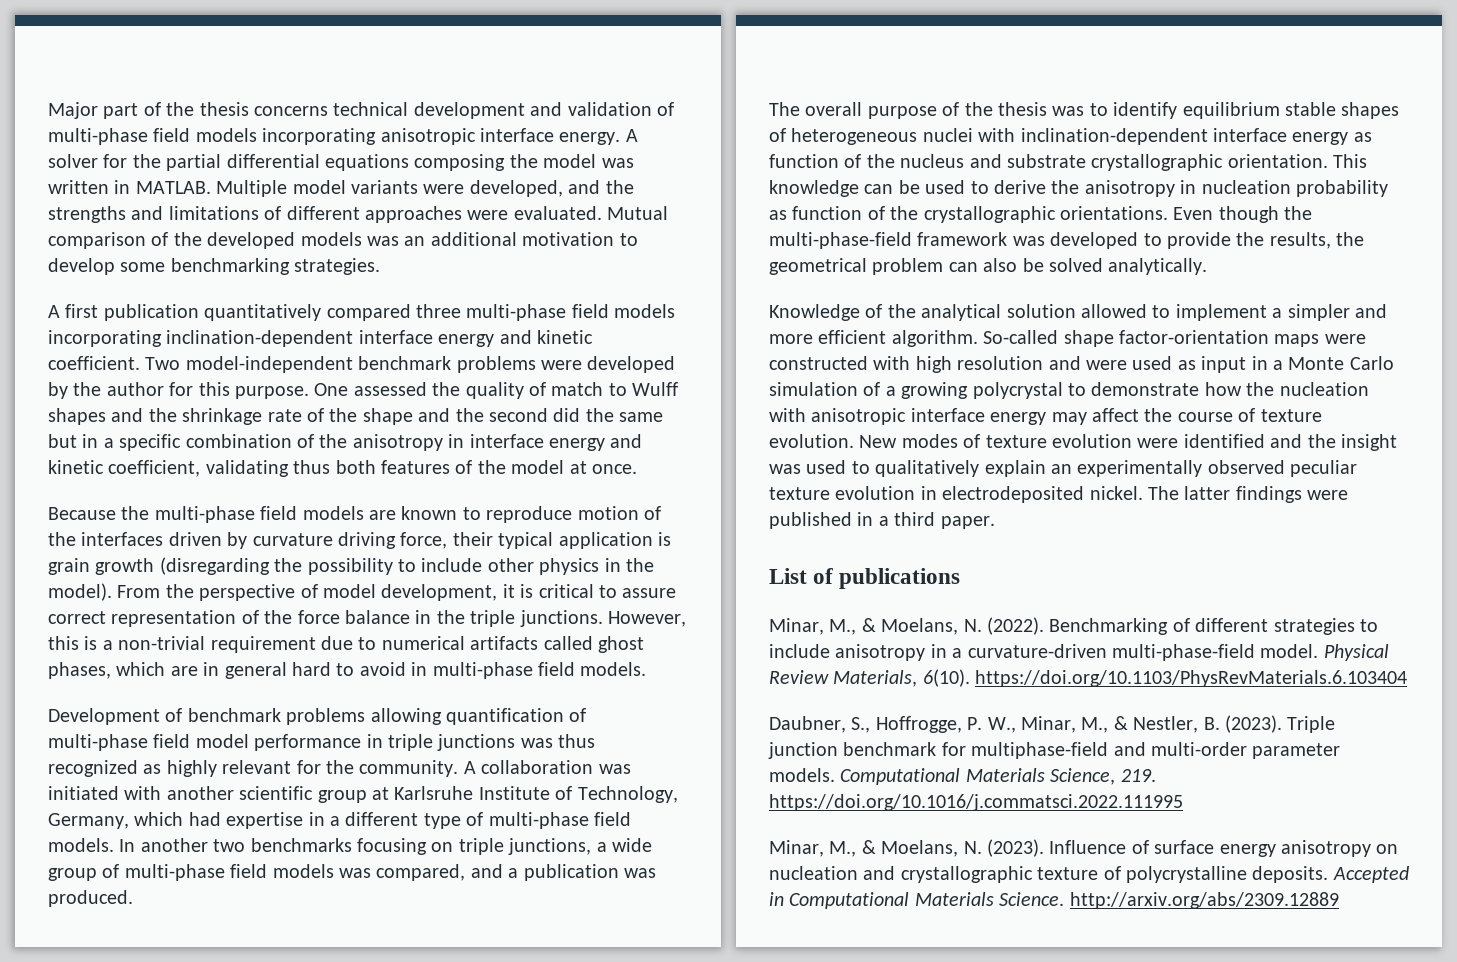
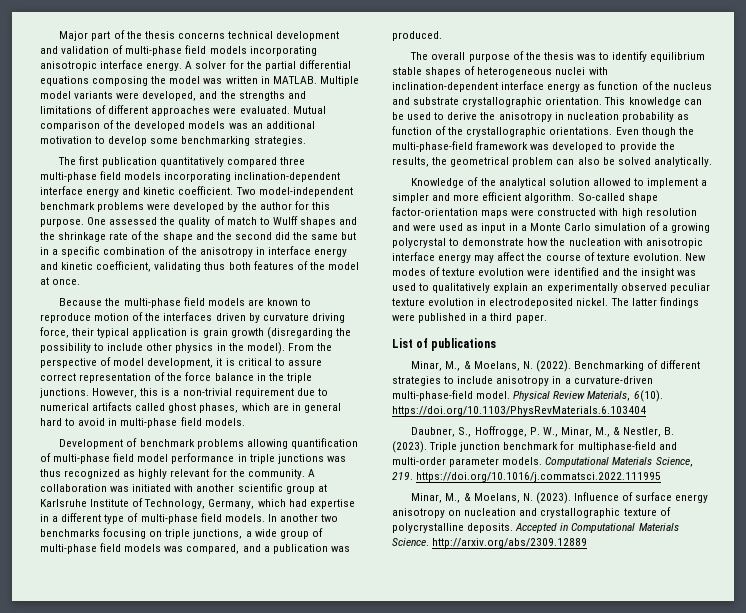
- A first publication quantitatively compared three multi-phase field models incorporating inclination-dependent interface energy and kinetic coefficient.
+ The first publication quantitatively compared three multi-phase field models incorporating inclination-dependent interface energy and kinetic coefficient.

